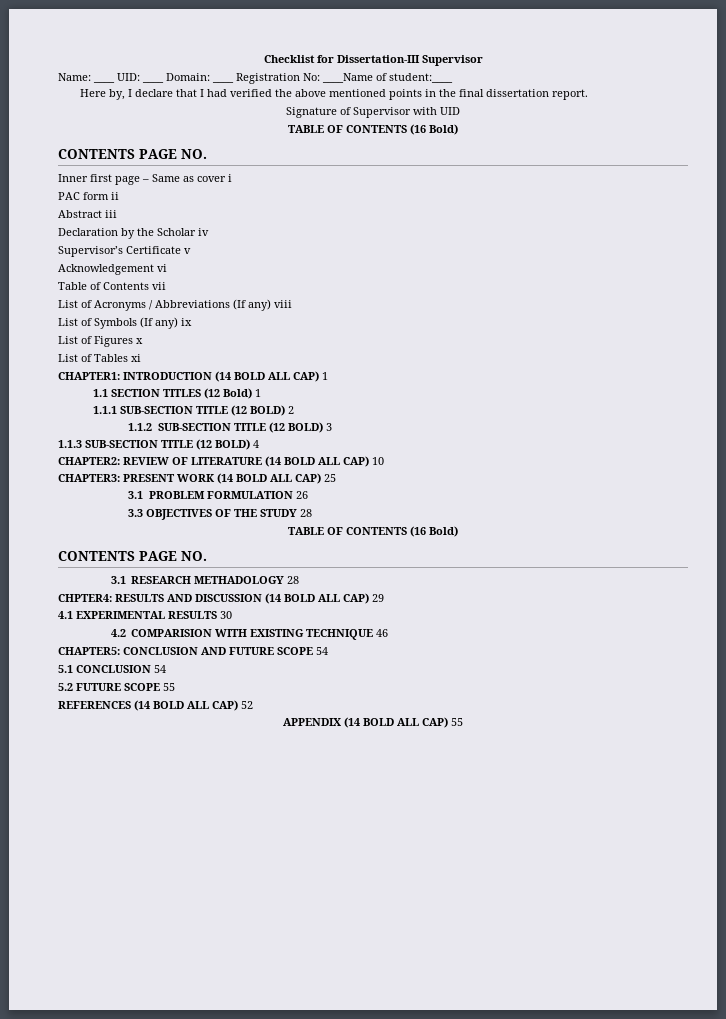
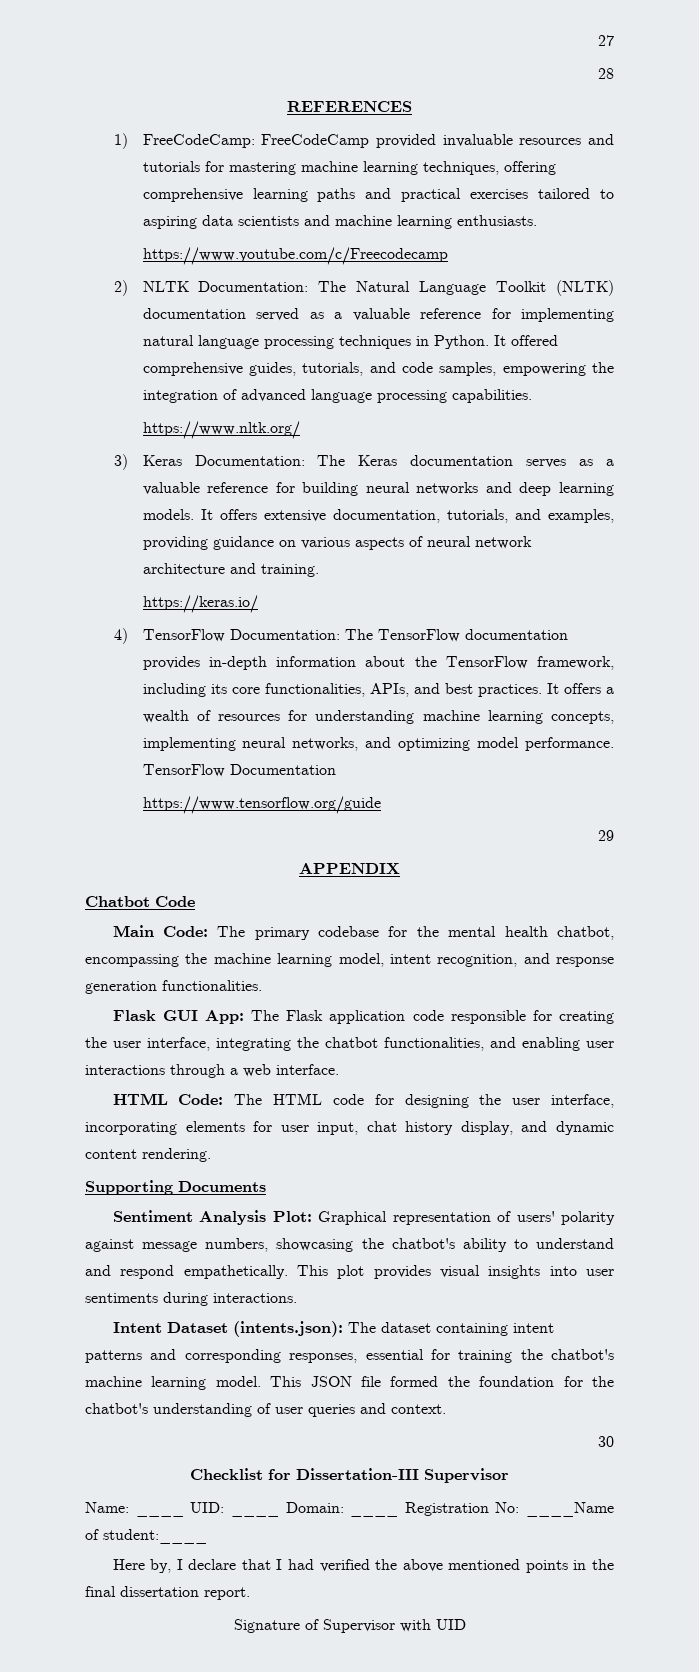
+ 27
+ 28
+ REFERENCES
+ 1) FreeCodeCamp: FreeCodeCamp provided invaluable resources and tutorials for mastering machine learning techniques, offering comprehensive learning paths and practical exercises tailored to aspiring data scientists and machine learning enthusiasts.
+ https://www.youtube.com/c/Freecodecamp
+ 2) NLTK Documentation: The Natural Language Toolkit (NLTK) documentation served as a valuable reference for implementing natural language processing techniques in Python. It offered comprehensive guides, tutorials, and code samples, empowering the integration of advanced language processing capabilities.
+ https://www.nltk.org/
+ 3) Keras Documentation: The Keras documentation serves as a valuable reference for building neural networks and deep learning models. It offers extensive documentation, tutorials, and examples, providing guidance on various aspects of neural network architecture and training.
+ https://keras.io/
+ 4) TensorFlow Documentation: The TensorFlow documentation provides in-depth information about the TensorFlow framework, including its core functionalities, APIs, and best practices. It offers a wealth of resources for understanding machine learning concepts, implementing neural networks, and optimizing model performance. TensorFlow Documentation
+ https://www.tensorflow.org/guide
+ 29
+ APPENDIX
+ Chatbot Code
+ Main Code: The primary codebase for the mental health chatbot, encompassing the machine learning model, intent recognition, and response generation functionalities.
+ Flask GUI App: The Flask application code responsible for creating the user interface, integrating the chatbot functionalities, and enabling user interactions through a web interface.
+ HTML Code: The HTML code for designing the user interface, incorporating elements for user input, chat history display, and dynamic content rendering.
+ Supporting Documents
+ Sentiment Analysis Plot: Graphical representation of users' polarity against message numbers, showcasing the chatbot's ability to understand and respond empathetically. This plot provides visual insights into user sentiments during interactions.
+ Intent Dataset (intents.json): The dataset containing intent patterns and corresponding responses, essential for training the chatbot's machine learning model. This JSON file formed the foundation for the chatbot's understanding of user queries and context.
+ 30
  Signature of Supervisor with UID
- TABLE OF CONTENTS (16 Bold)
- CONTENTS PAGE NO.
- Inner first page – Same as cover i
- PAC form ii
- Abstract iii
- Declaration by the Scholar iv
- Supervisor’s Certificate v
- Acknowledgement vi
- Table of Contents vii
- List of Acronyms / Abbreviations (If any) viii
- List of Symbols (If any) ix
- List of Figures x
- List of Tables xi
- CHAPTER1: INTRODUCTION (14 BOLD ALL CAP) 1
- 1.1 SECTION TITLES (12 Bold) 1
- 1.1.1 SUB-SECTION TITLE (12 BOLD) 2
- 1.1.2 SUB-SECTION TITLE (12 BOLD) 3
- 1.1.3 SUB-SECTION TITLE (12 BOLD) 4
- CHAPTER2: REVIEW OF LITERATURE (14 BOLD ALL CAP) 10
- CHAPTER3: PRESENT WORK (14 BOLD ALL CAP) 25
- 3.1 PROBLEM FORMULATION 26
- 3.3 OBJECTIVES OF THE STUDY 28
- TABLE OF CONTENTS (16 Bold)
- CONTENTS PAGE NO.
- 3.1 RESEARCH METHADOLOGY 28
- CHPTER4: RESULTS AND DISCUSSION (14 BOLD ALL CAP) 29
- 4.1 EXPERIMENTAL RESULTS 30
- 4.2 COMPARISION WITH EXISTING TECHNIQUE 46
- CHAPTER5: CONCLUSION AND FUTURE SCOPE 54
- 5.1 CONCLUSION 54
- 5.2 FUTURE SCOPE 55
- REFERENCES (14 BOLD ALL CAP) 52
- APPENDIX (14 BOLD ALL CAP) 55

